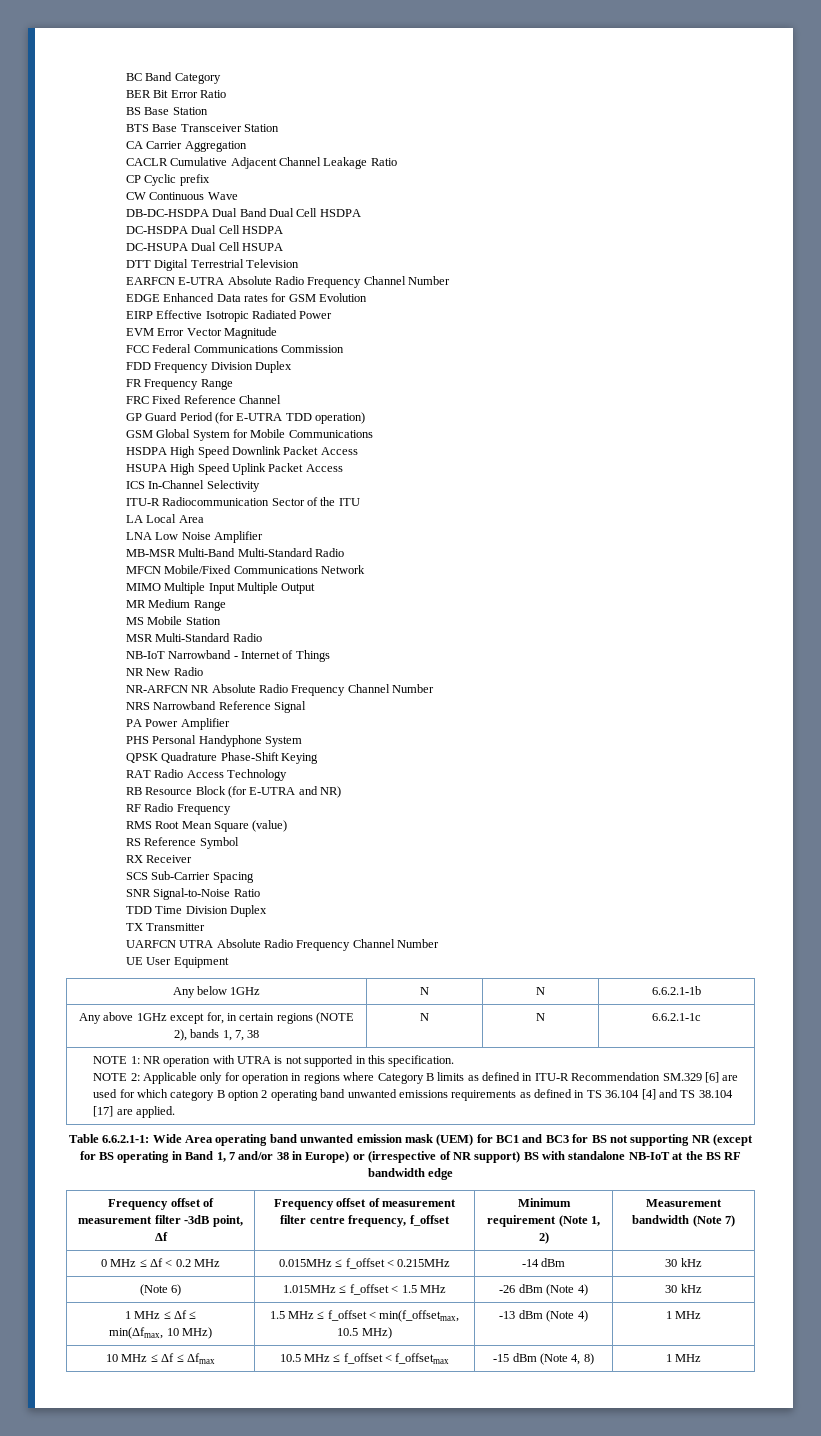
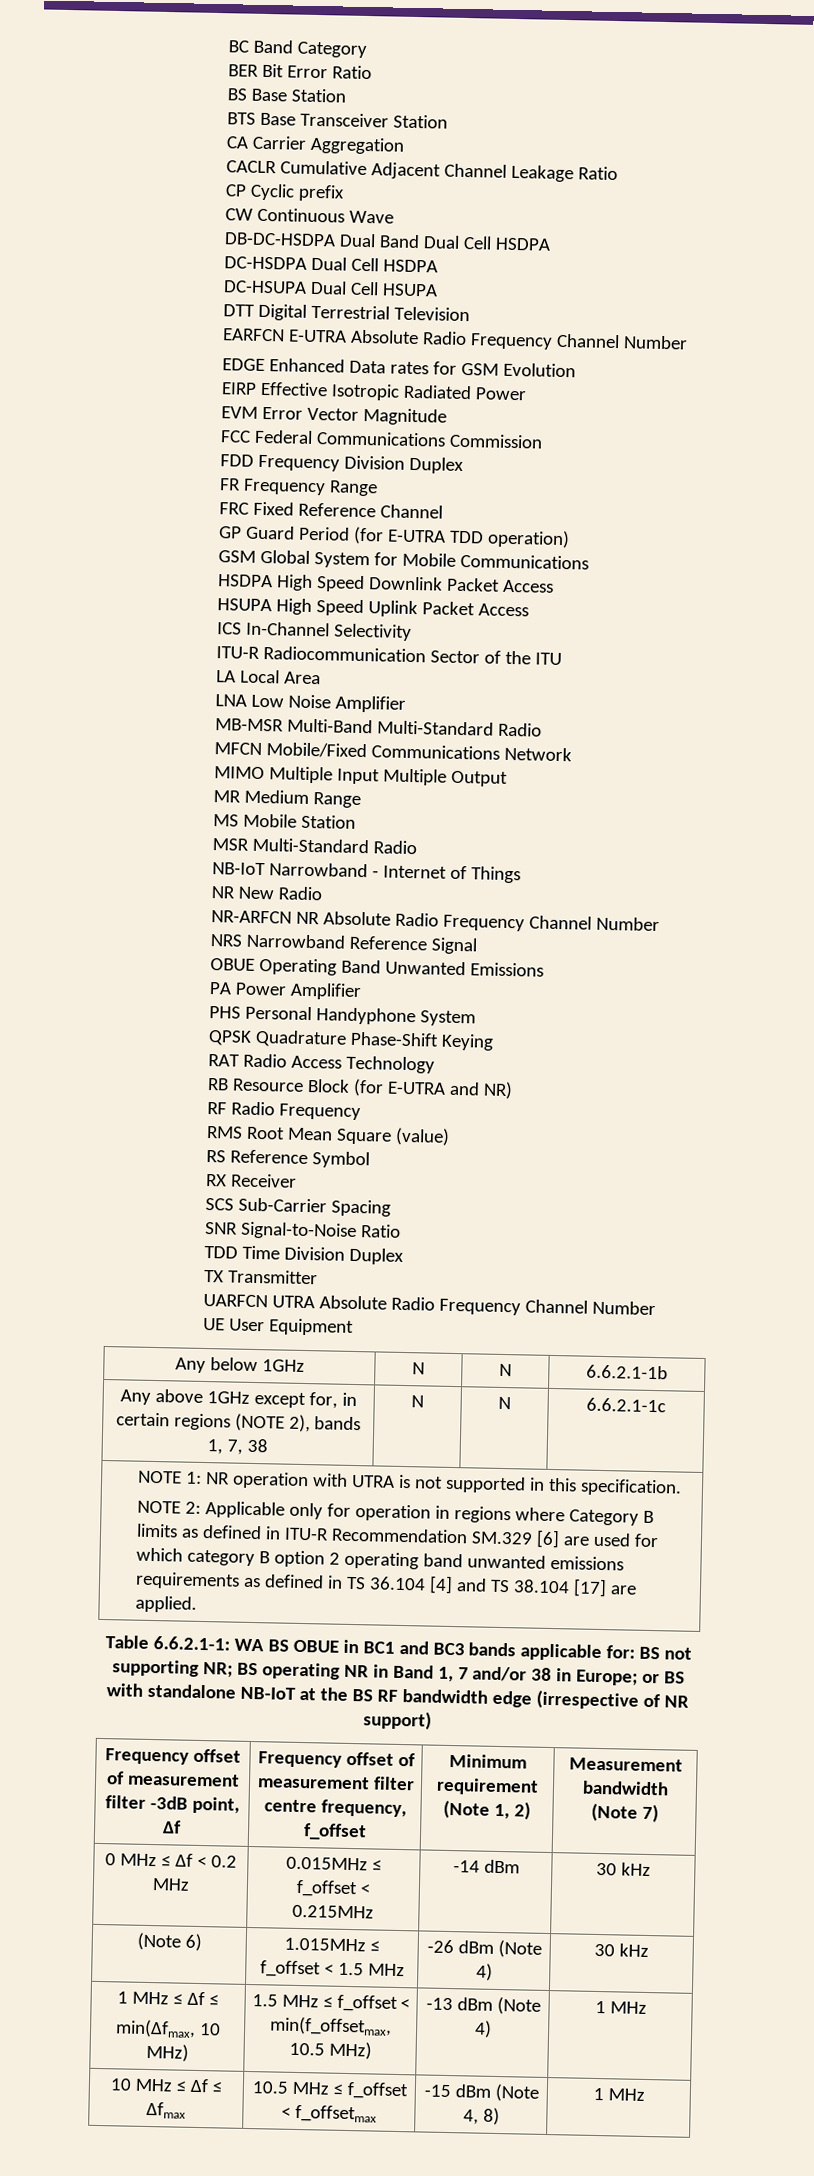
+ OBUE Operating Band Unwanted Emissions
- Table 6.6.2.1-1: Wide Area operating band unwanted emission mask (UEM) for BC1 and BC3 for BS not supporting NR (except for BS operating in Band 1, 7 and/or 38 in Europe) or (irrespective of NR support) BS with standalone NB-IoT at the BS RF bandwidth edge
+ Table 6.6.2.1-1: WA BS OBUE in BC1 and BC3 bands applicable for: BS not supporting NR; BS operating NR in Band 1, 7 and/or 38 in Europe; or BS with standalone NB-IoT at the BS RF bandwidth edge (irrespective of NR support)

